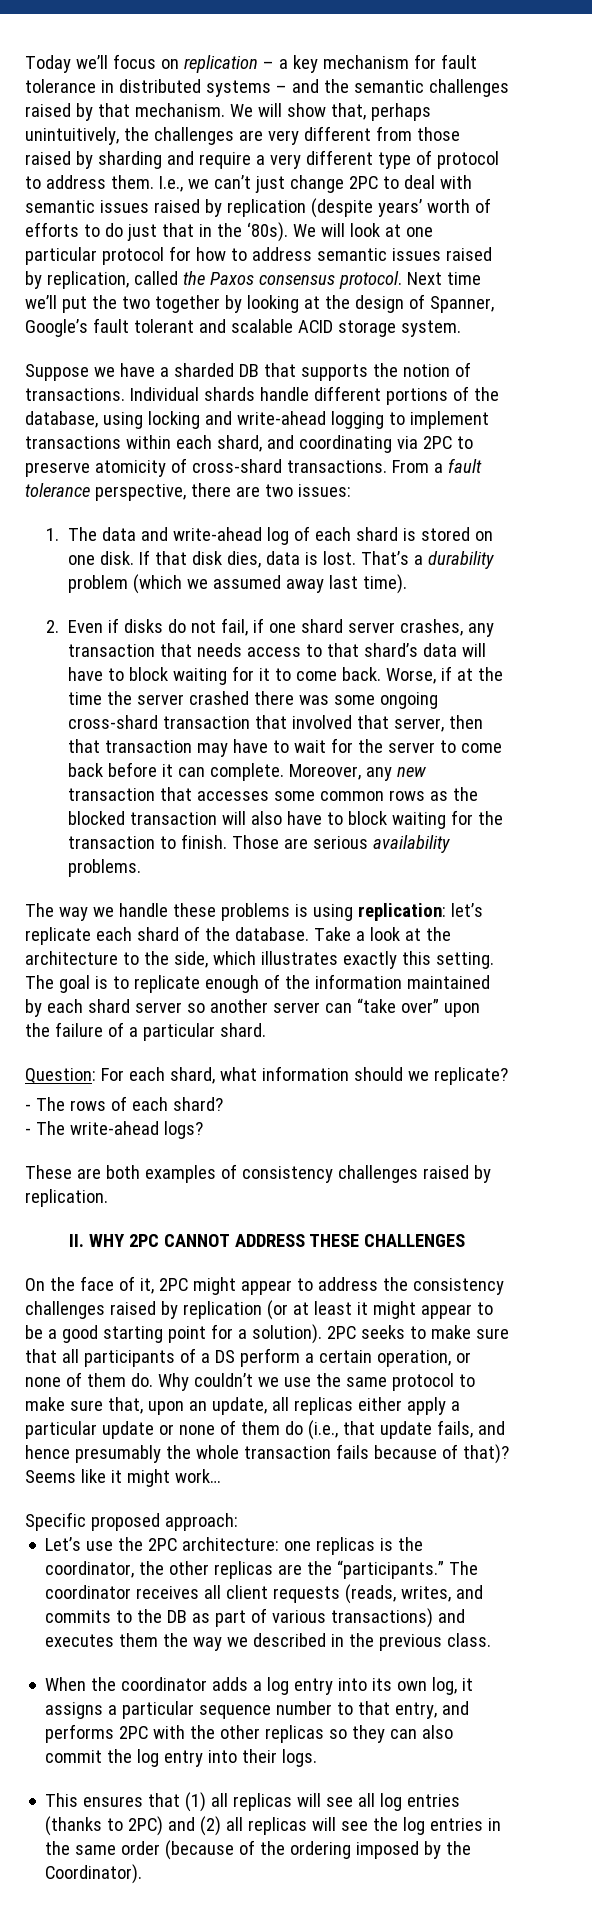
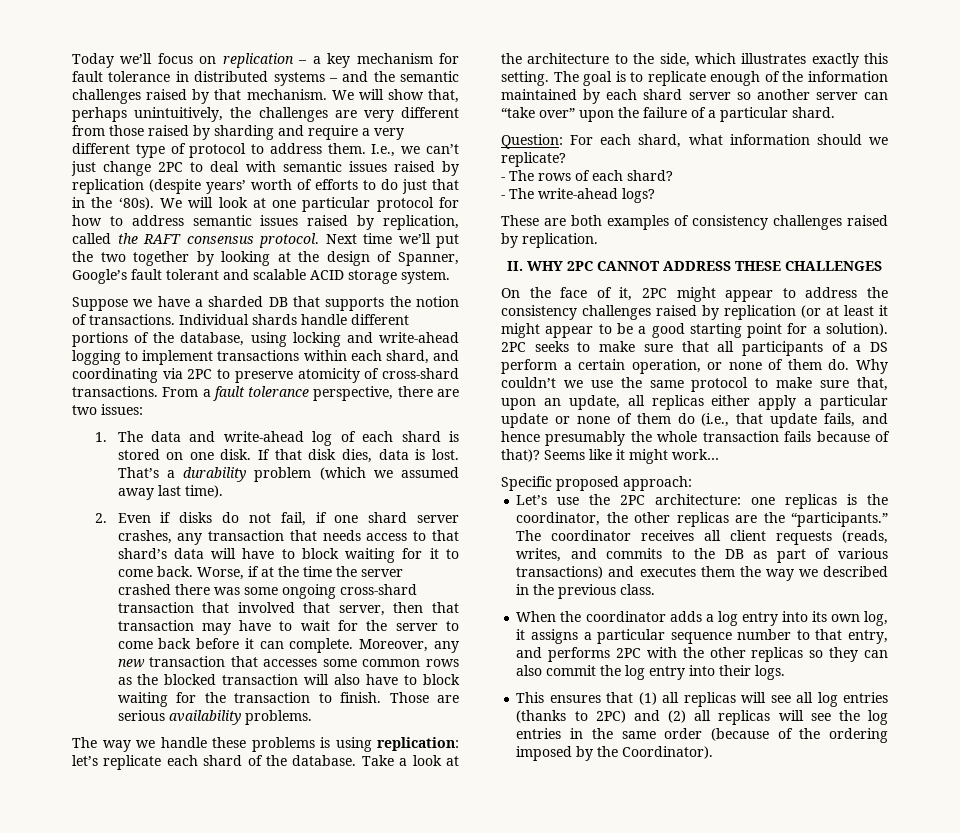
- We will look at one particular protocol for how to address semantic issues raised by replication, called the Paxos consensus protocol.
+ We will look at one particular protocol for how to address semantic issues raised by replication, called the RAFT consensus protocol.

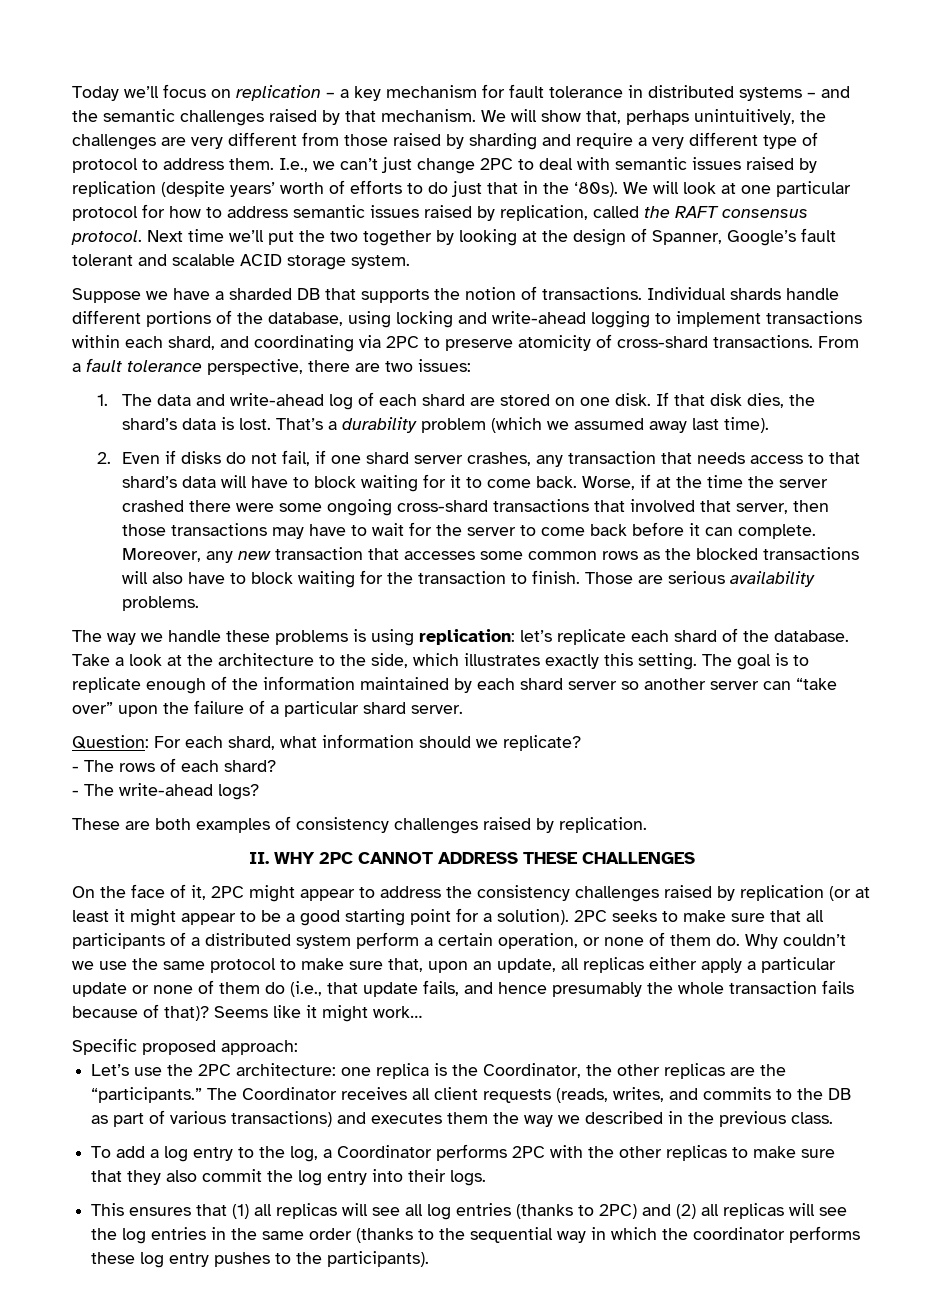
- 1. The data and write-ahead log of each shard is stored on one disk.
+ 1. The data and write-ahead log of each shard are stored on one disk.
- If that disk dies, data is lost.
+ If that disk dies, the shard’s data is lost.
- Worse, if at the time the server crashed there was some ongoing cross-shard transaction that involved that server, then that transaction may have to wait for the server to come back before it can complete.
+ Worse, if at the time the server crashed there were some ongoing cross-shard transactions that involved that server, then those transactions may have to wait for the server to come back before it can complete.
- Moreover, any new transaction that accesses some common rows as the blocked transaction will also have to block waiting for the transaction to finish.
+ Moreover, any new transaction that accesses some common rows as the blocked transactions will also have to block waiting for the transaction to finish.
- The goal is to replicate enough of the information maintained by each shard server so another server can “take over” upon the failure of a particular shard.
+ The goal is to replicate enough of the information maintained by each shard server so another server can “take over” upon the failure of a particular shard server.
- 2PC seeks to make sure that all participants of a DS perform a certain operation, or none of them do.
+ 2PC seeks to make sure that all participants of a distributed system perform a certain operation, or none of them do.
- Let’s use the 2PC architecture: one replicas is the coordinator, the other replicas are the “participants.”
+ Let’s use the 2PC architecture: one replica is the Coordinator, the other replicas are the “participants.”
- The coordinator receives all client requests (reads, writes, and commits to the DB as part of various transactions) and executes them the way we described in the previous class.
+ The Coordinator receives all client requests (reads, writes, and commits to the DB as part of various transactions) and executes them the way we described in the previous class.
- When the coordinator adds a log entry into its own log, it assigns a particular sequence number to that entry, and performs 2PC with the other replicas so they can also commit the log entry into their logs.
+ To add a log entry to the log, a Coordinator performs 2PC with the other replicas to make sure that they also commit the log entry into their logs.
- This ensures that (1) all replicas will see all log entries (thanks to 2PC) and (2) all replicas will see the log entries in the same order (because of the ordering imposed by the Coordinator).
+ This ensures that (1) all replicas will see all log entries (thanks to 2PC) and (2) all replicas will see the log entries in the same order (thanks to the sequential way in which the coordinator performs these log entry pushes to the participants).

